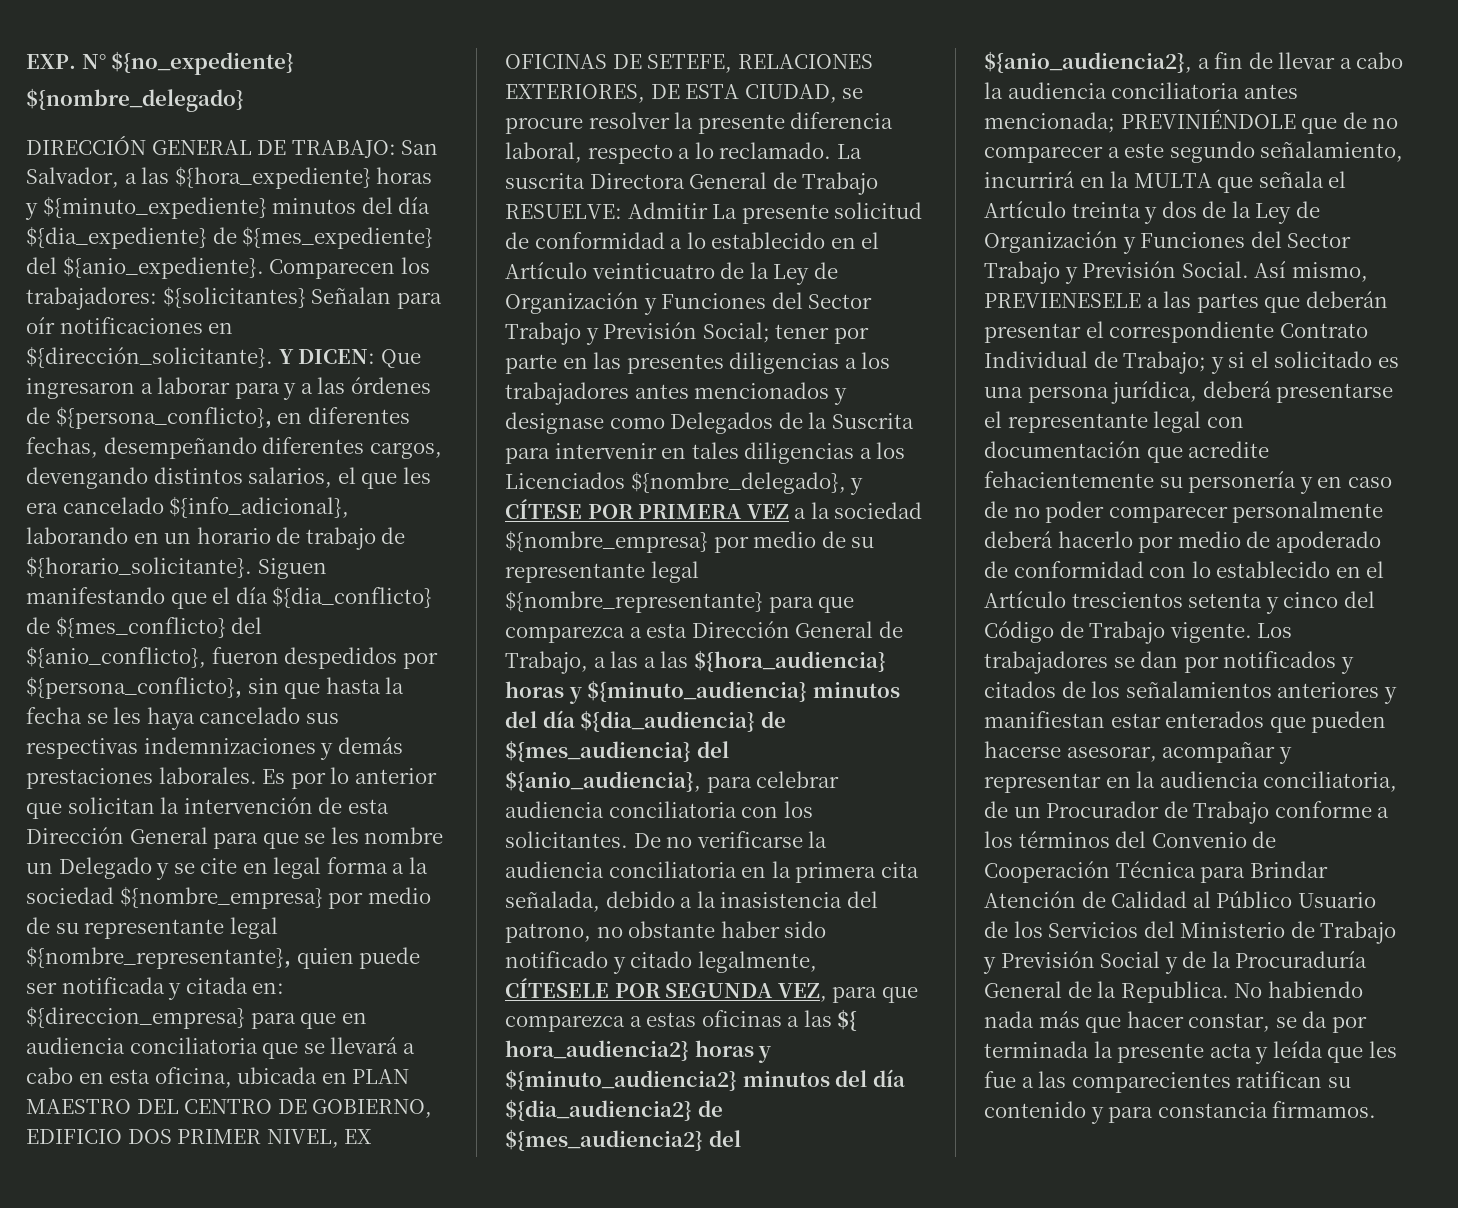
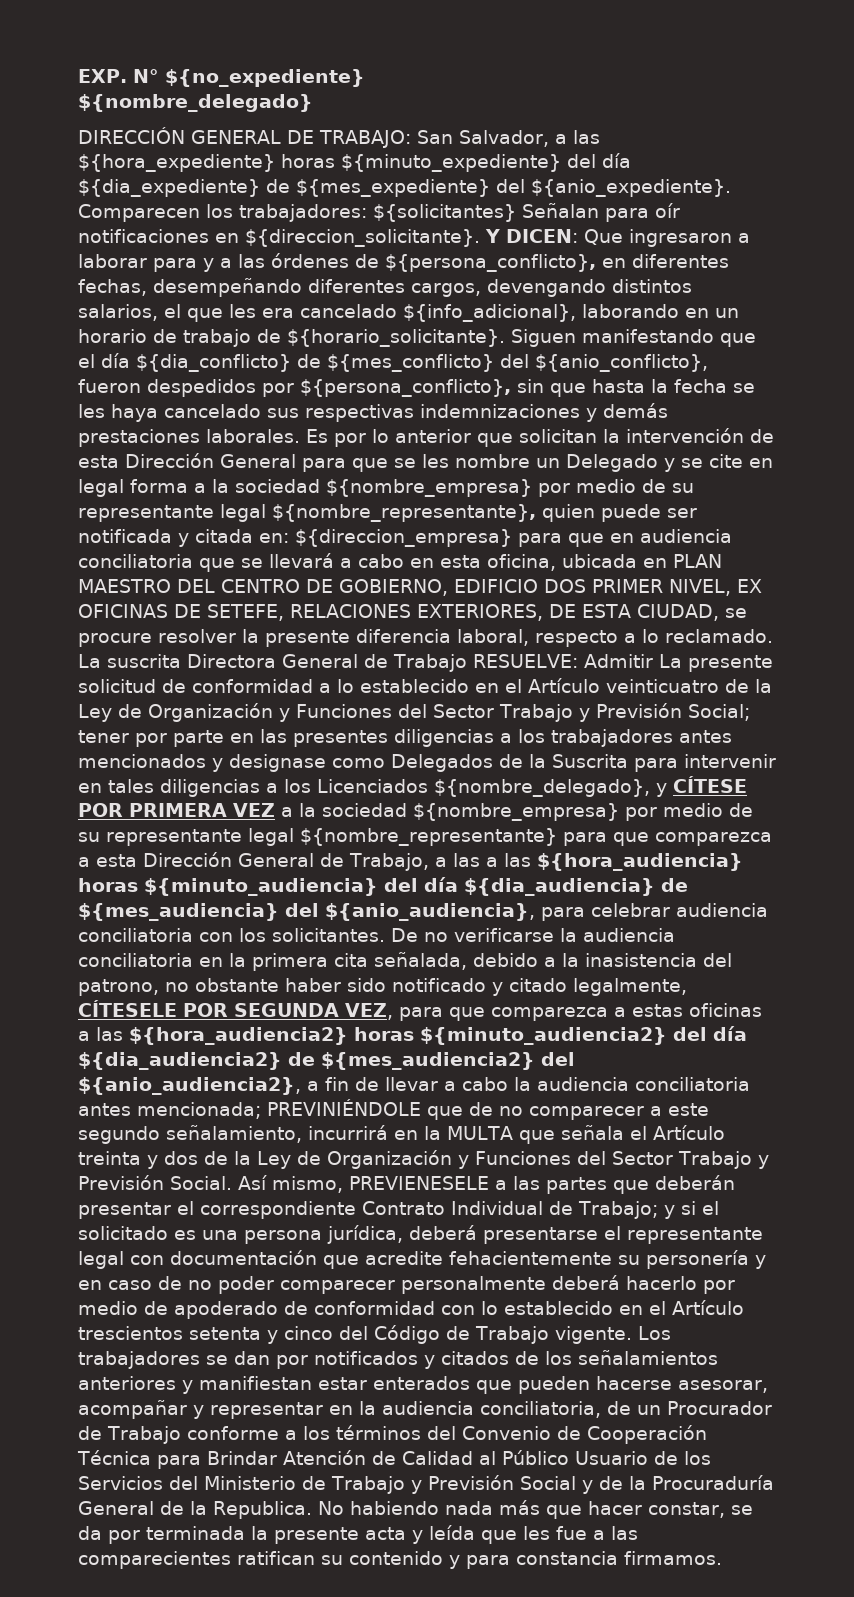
- DIRECCIÓN GENERAL DE TRABAJO: San Salvador, a las ${hora_expediente} horas y ${minuto_expediente} minutos del día ${dia_expediente} de ${mes_expediente} del ${anio_expediente}.
+ DIRECCIÓN GENERAL DE TRABAJO: San Salvador, a las ${hora_expediente} horas ${minuto_expediente} del día ${dia_expediente} de ${mes_expediente} del ${anio_expediente}.
- Comparecen los trabajadores: ${solicitantes} Señalan para oír notificaciones en ${dirección_solicitante}.
+ Comparecen los trabajadores: ${solicitantes} Señalan para oír notificaciones en ${direccion_solicitante}.
- tener por parte en las presentes diligencias a los trabajadores antes mencionados y designase como Delegados de la Suscrita para intervenir en tales diligencias a los Licenciados ${nombre_delegado}, y CÍTESE POR PRIMERA VEZ a la sociedad ${nombre_empresa} por medio de su representante legal ${nombre_representante} para que comparezca a esta Dirección General de Trabajo, a las a las ${hora_audiencia} horas y ${minuto_audiencia} minutos del día ${dia_audiencia} de ${mes_audiencia} del ${anio_audiencia}, para celebrar audiencia conciliatoria con los solicitantes.
+ tener por parte en las presentes diligencias a los trabajadores antes mencionados y designase como Delegados de la Suscrita para intervenir en tales diligencias a los Licenciados ${nombre_delegado}, y CÍTESE POR PRIMERA VEZ a la sociedad ${nombre_empresa} por medio de su representante legal ${nombre_representante} para que comparezca a esta Dirección General de Trabajo, a las a las ${hora_audiencia} horas ${minuto_audiencia} del día ${dia_audiencia} de ${mes_audiencia} del ${anio_audiencia}, para celebrar audiencia conciliatoria con los solicitantes.
- De no verificarse la audiencia conciliatoria en la primera cita señalada, debido a la inasistencia del patrono, no obstante haber sido notificado y citado legalmente, CÍTESELE POR SEGUNDA VEZ, para que comparezca a estas oficinas a las ${ hora_audiencia2} horas y ${minuto_audiencia2} minutos del día ${dia_audiencia2} de ${mes_audiencia2} del ${anio_audiencia2}, a fin de llevar a cabo la audiencia conciliatoria antes mencionada;
+ De no verificarse la audiencia conciliatoria en la primera cita señalada, debido a la inasistencia del patrono, no obstante haber sido notificado y citado legalmente, CÍTESELE POR SEGUNDA VEZ, para que comparezca a estas oficinas a las ${hora_audiencia2} horas ${minuto_audiencia2} del día ${dia_audiencia2} de ${mes_audiencia2} del ${anio_audiencia2}, a fin de llevar a cabo la audiencia conciliatoria antes mencionada;

